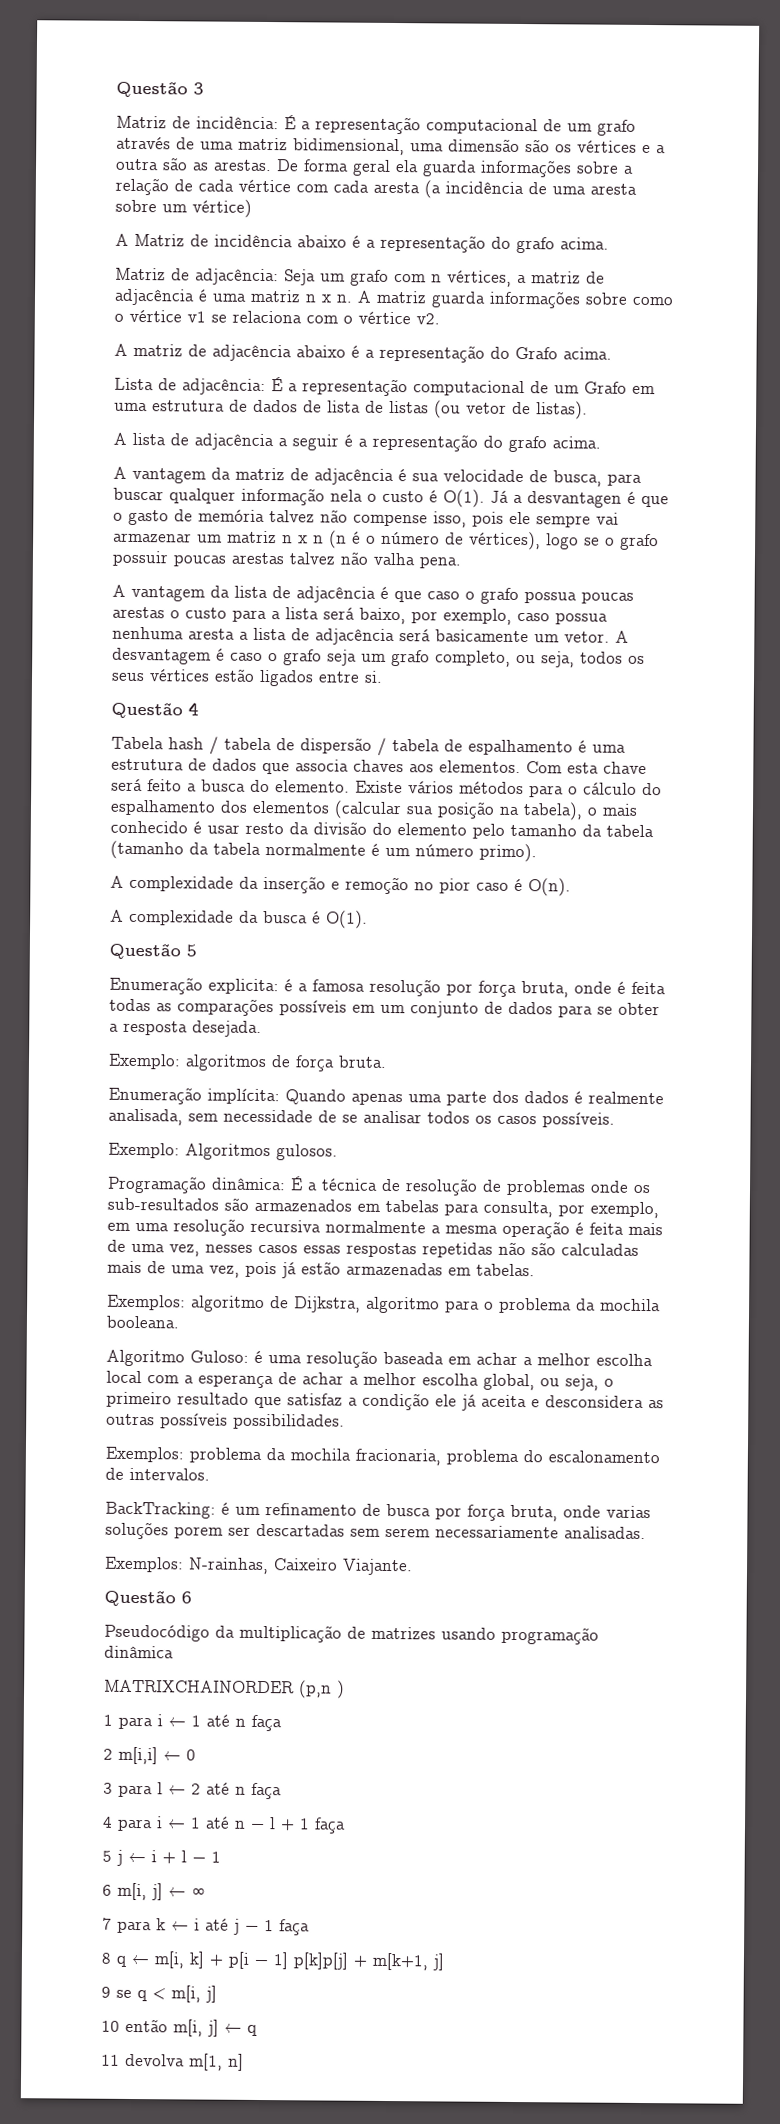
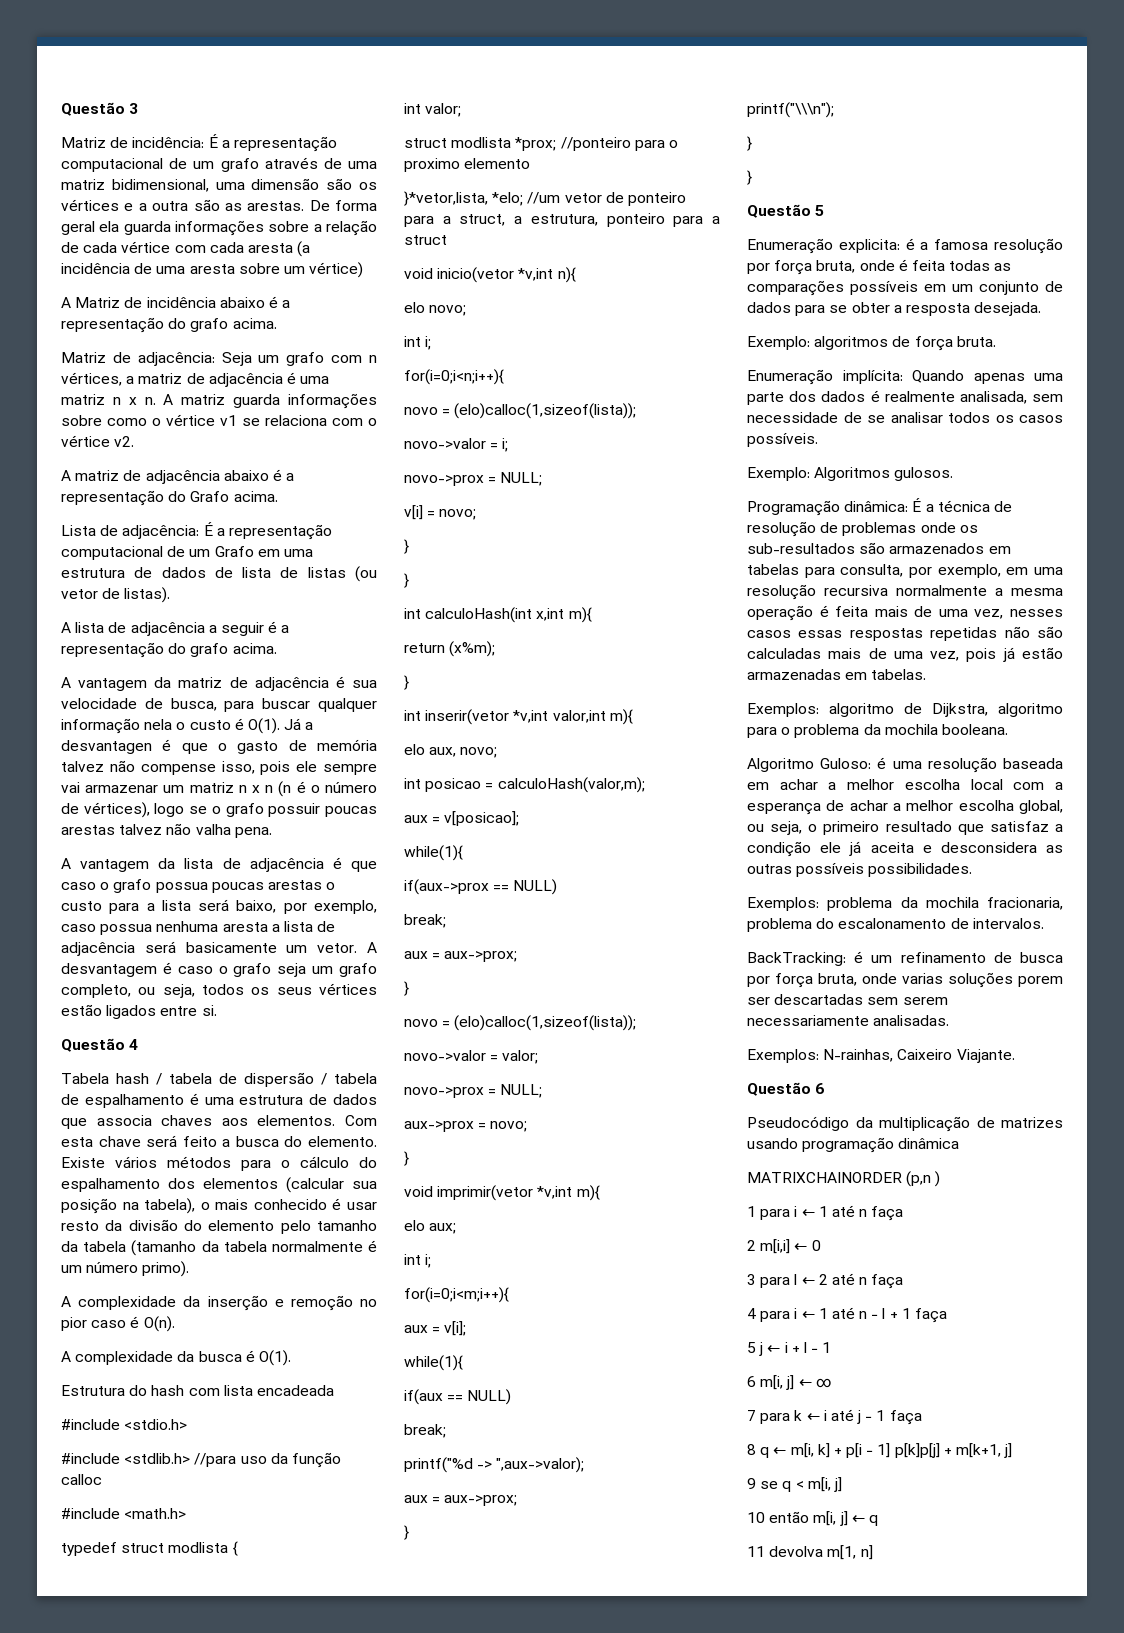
+ Estrutura do hash com lista encadeada
+ #include <stdio.h>
+ #include <stdlib.h> //para uso da função calloc
+ #include <math.h>
+ typedef struct modlista {
+ int valor;
+ struct modlista *prox; //ponteiro para o proximo elemento
+ }*vetor,lista, *elo; //um vetor de ponteiro para a struct, a estrutura, ponteiro para a struct
+ void inicio(vetor *v,int n){
+ elo novo;
+ int i;
+ for(i=0;i<n;i++){
+ novo = (elo)calloc(1,sizeof(lista));
+ novo->valor = i;
+ novo->prox = NULL;
+ v[i] = novo;
+ }
+ }
+ int calculoHash(int x,int m){
+ return (x%m);
+ }
+ int inserir(vetor *v,int valor,int m){
+ elo aux, novo;
+ int posicao = calculoHash(valor,m);
+ aux = v[posicao];
+ while(1){
+ if(aux->prox == NULL)
+ break;
+ aux = aux->prox;
+ }
+ novo = (elo)calloc(1,sizeof(lista));
+ novo->valor = valor;
+ novo->prox = NULL;
+ aux->prox = novo;
+ }
+ void imprimir(vetor *v,int m){
+ elo aux;
+ int i;
+ for(i=0;i<m;i++){
+ aux = v[i];
+ while(1){
+ if(aux == NULL)
+ break;
+ printf("%d -> ",aux->valor);
+ aux = aux->prox;
+ }
+ printf("\\\n");
+ }
+ }

